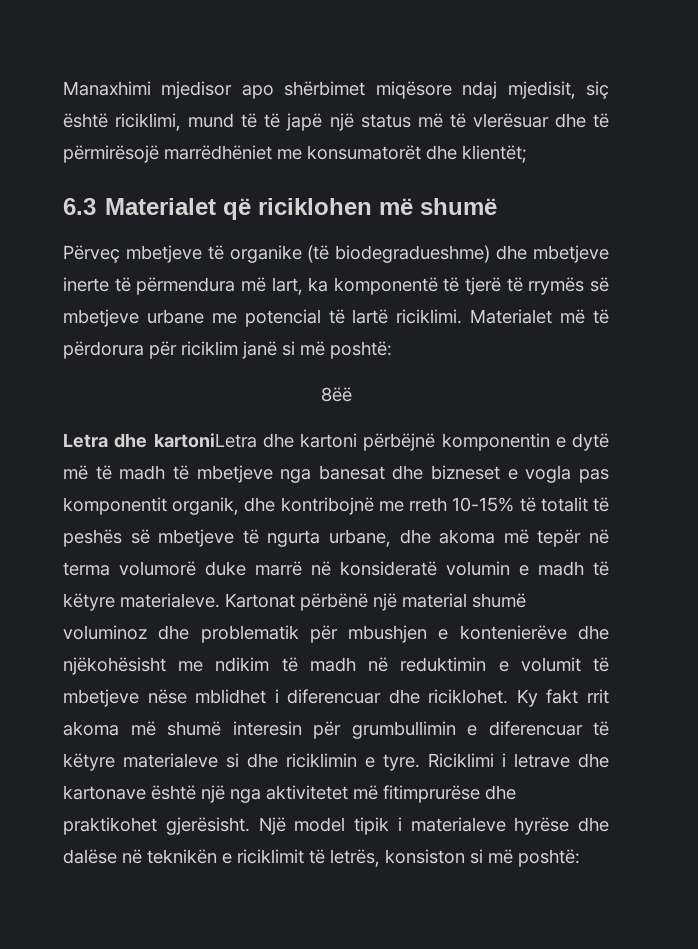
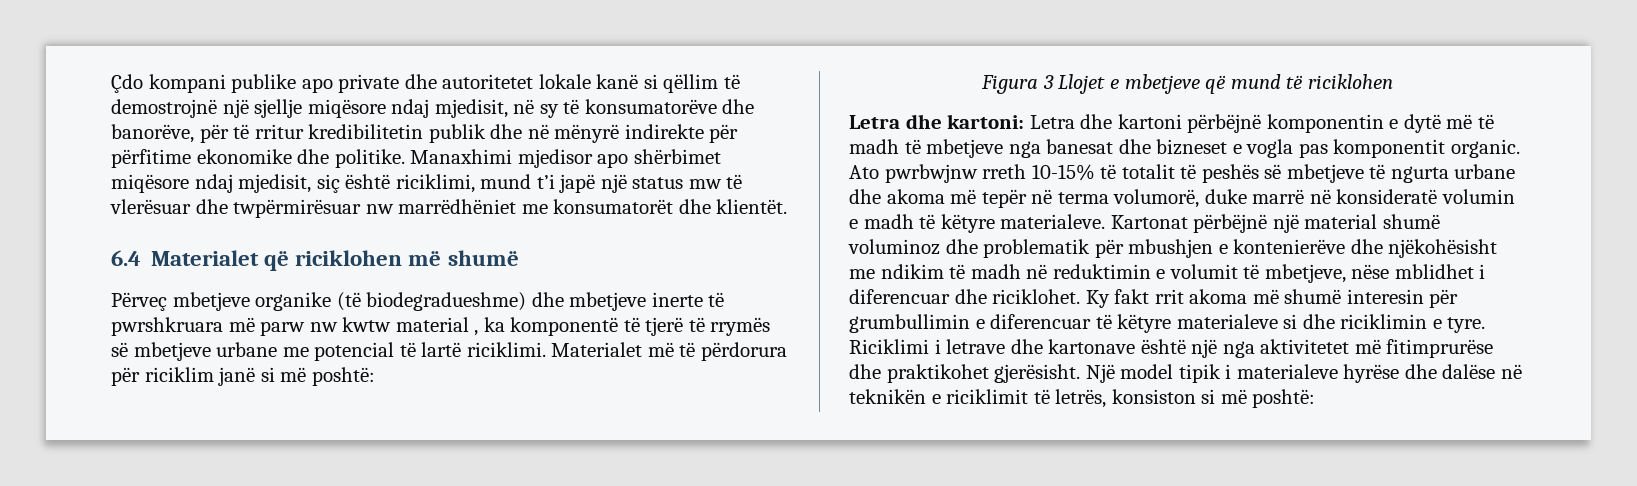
+ Çdo kompani publike apo private dhe autoritetet lokale kanë si qëllim të demostrojnë një sjellje miqësore ndaj mjedisit, në sy të konsumatorëve dhe banorëve, për të rritur kredibilitetin publik dhe në mënyrë indirekte për përfitime ekonomike dhe politike.
- Manaxhimi mjedisor apo shërbimet miqësore ndaj mjedisit, siç është riciklimi, mund të të japë një status më të vlerësuar dhe të përmirësojë marrëdhëniet me konsumatorët dhe klientët;
- 6.3 Materialet që riciklohen më shumë
+ Manaxhimi mjedisor apo shërbimet miqësore ndaj mjedisit, siç është riciklimi, mund t’i japë një status mw të vlerësuar dhe twpërmirësuar nw marrëdhëniet me konsumatorët dhe klientët.
+ 6.4 Materialet që riciklohen më shumë
- Përveç mbetjeve të organike (të biodegradueshme) dhe mbetjeve inerte të përmendura më lart, ka komponentë të tjerë të rrymës së mbetjeve urbane me potencial të lartë riciklimi.
+ Përveç mbetjeve organike (të biodegradueshme) dhe mbetjeve inerte të pwrshkruara më parw nw kwtw material , ka komponentë të tjerë të rrymës së mbetjeve urbane me potencial të lartë riciklimi.
- 8ëë
- Letra dhe kartoniLetra dhe kartoni përbëjnë komponentin e dytë më të madh të mbetjeve nga banesat dhe bizneset e vogla pas komponentit organik, dhe kontribojnë me rreth 10-15% të totalit të peshës së mbetjeve të ngurta urbane, dhe akoma më tepër në terma volumorë duke marrë në konsideratë volumin e madh të këtyre materialeve.
+ Figura 3 Llojet e mbetjeve që mund të riciklohen
+ Letra dhe kartoni: Letra dhe kartoni përbëjnë komponentin e dytë më të madh të mbetjeve nga banesat dhe bizneset e vogla pas komponentit organic. Ato pwrbwjnw rreth 10-15% të totalit të peshës së mbetjeve të ngurta urbane dhe akoma më tepër në terma volumorë, duke marrë në konsideratë volumin e madh të këtyre materialeve.
- Kartonat përbënë një material shumë voluminoz dhe problematik për mbushjen e kontenierëve dhe njëkohësisht me ndikim të madh në reduktimin e volumit të mbetjeve nëse mblidhet i diferencuar dhe riciklohet.
+ Kartonat përbëjnë një material shumë voluminoz dhe problematik për mbushjen e kontenierëve dhe njëkohësisht me ndikim të madh në reduktimin e volumit të mbetjeve, nëse mblidhet i diferencuar dhe riciklohet.

